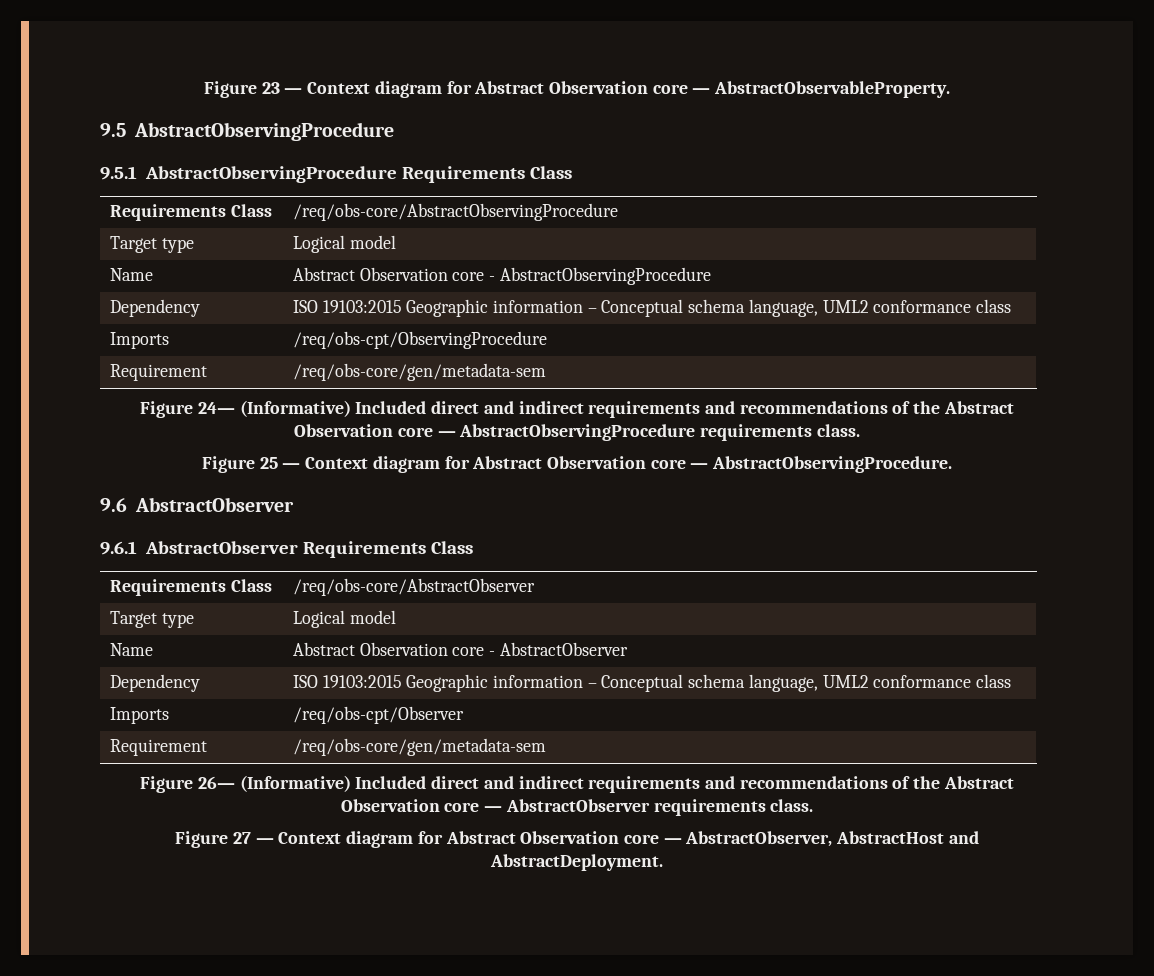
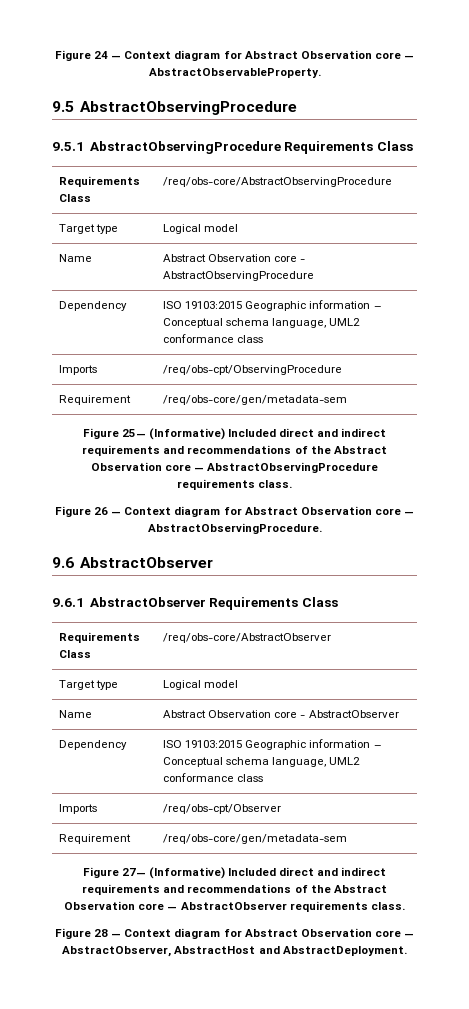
- Figure 23 — Context diagram for Abstract Observation core — AbstractObservableProperty.
+ Figure 24 — Context diagram for Abstract Observation core — AbstractObservableProperty.
- Figure 24— (Informative) Included direct and indirect requirements and recommendations of the Abstract Observation core — AbstractObservingProcedure requirements class.
+ Figure 25— (Informative) Included direct and indirect requirements and recommendations of the Abstract Observation core — AbstractObservingProcedure requirements class.
- Figure 25 — Context diagram for Abstract Observation core — AbstractObservingProcedure.
+ Figure 26 — Context diagram for Abstract Observation core — AbstractObservingProcedure.
- Figure 26— (Informative) Included direct and indirect requirements and recommendations of the Abstract Observation core — AbstractObserver requirements class.
+ Figure 27— (Informative) Included direct and indirect requirements and recommendations of the Abstract Observation core — AbstractObserver requirements class.
- Figure 27 — Context diagram for Abstract Observation core — AbstractObserver, AbstractHost and AbstractDeployment.
+ Figure 28 — Context diagram for Abstract Observation core — AbstractObserver, AbstractHost and AbstractDeployment.

